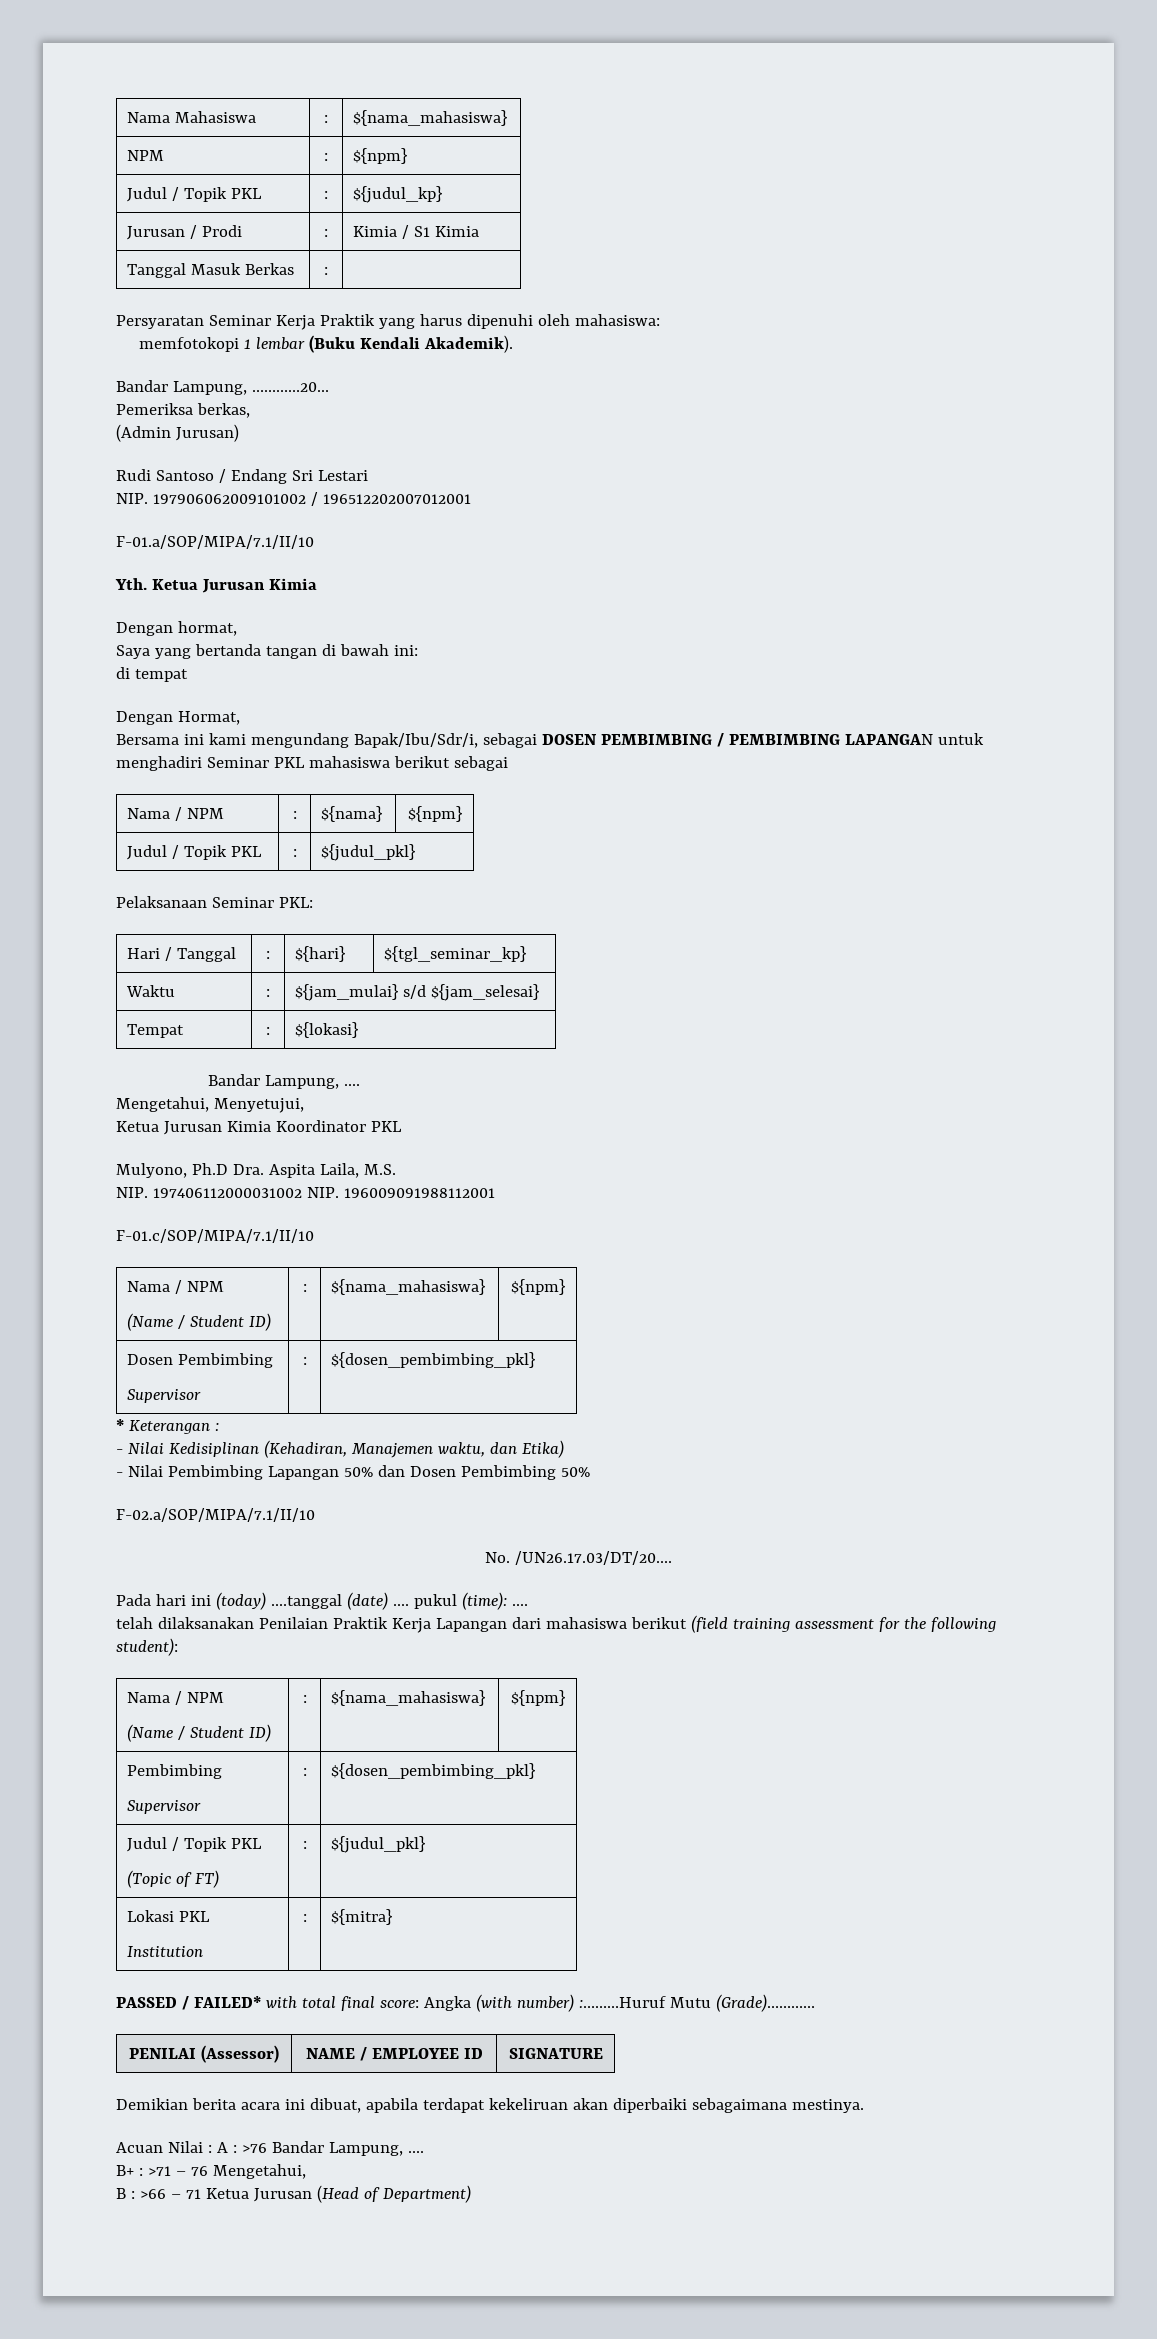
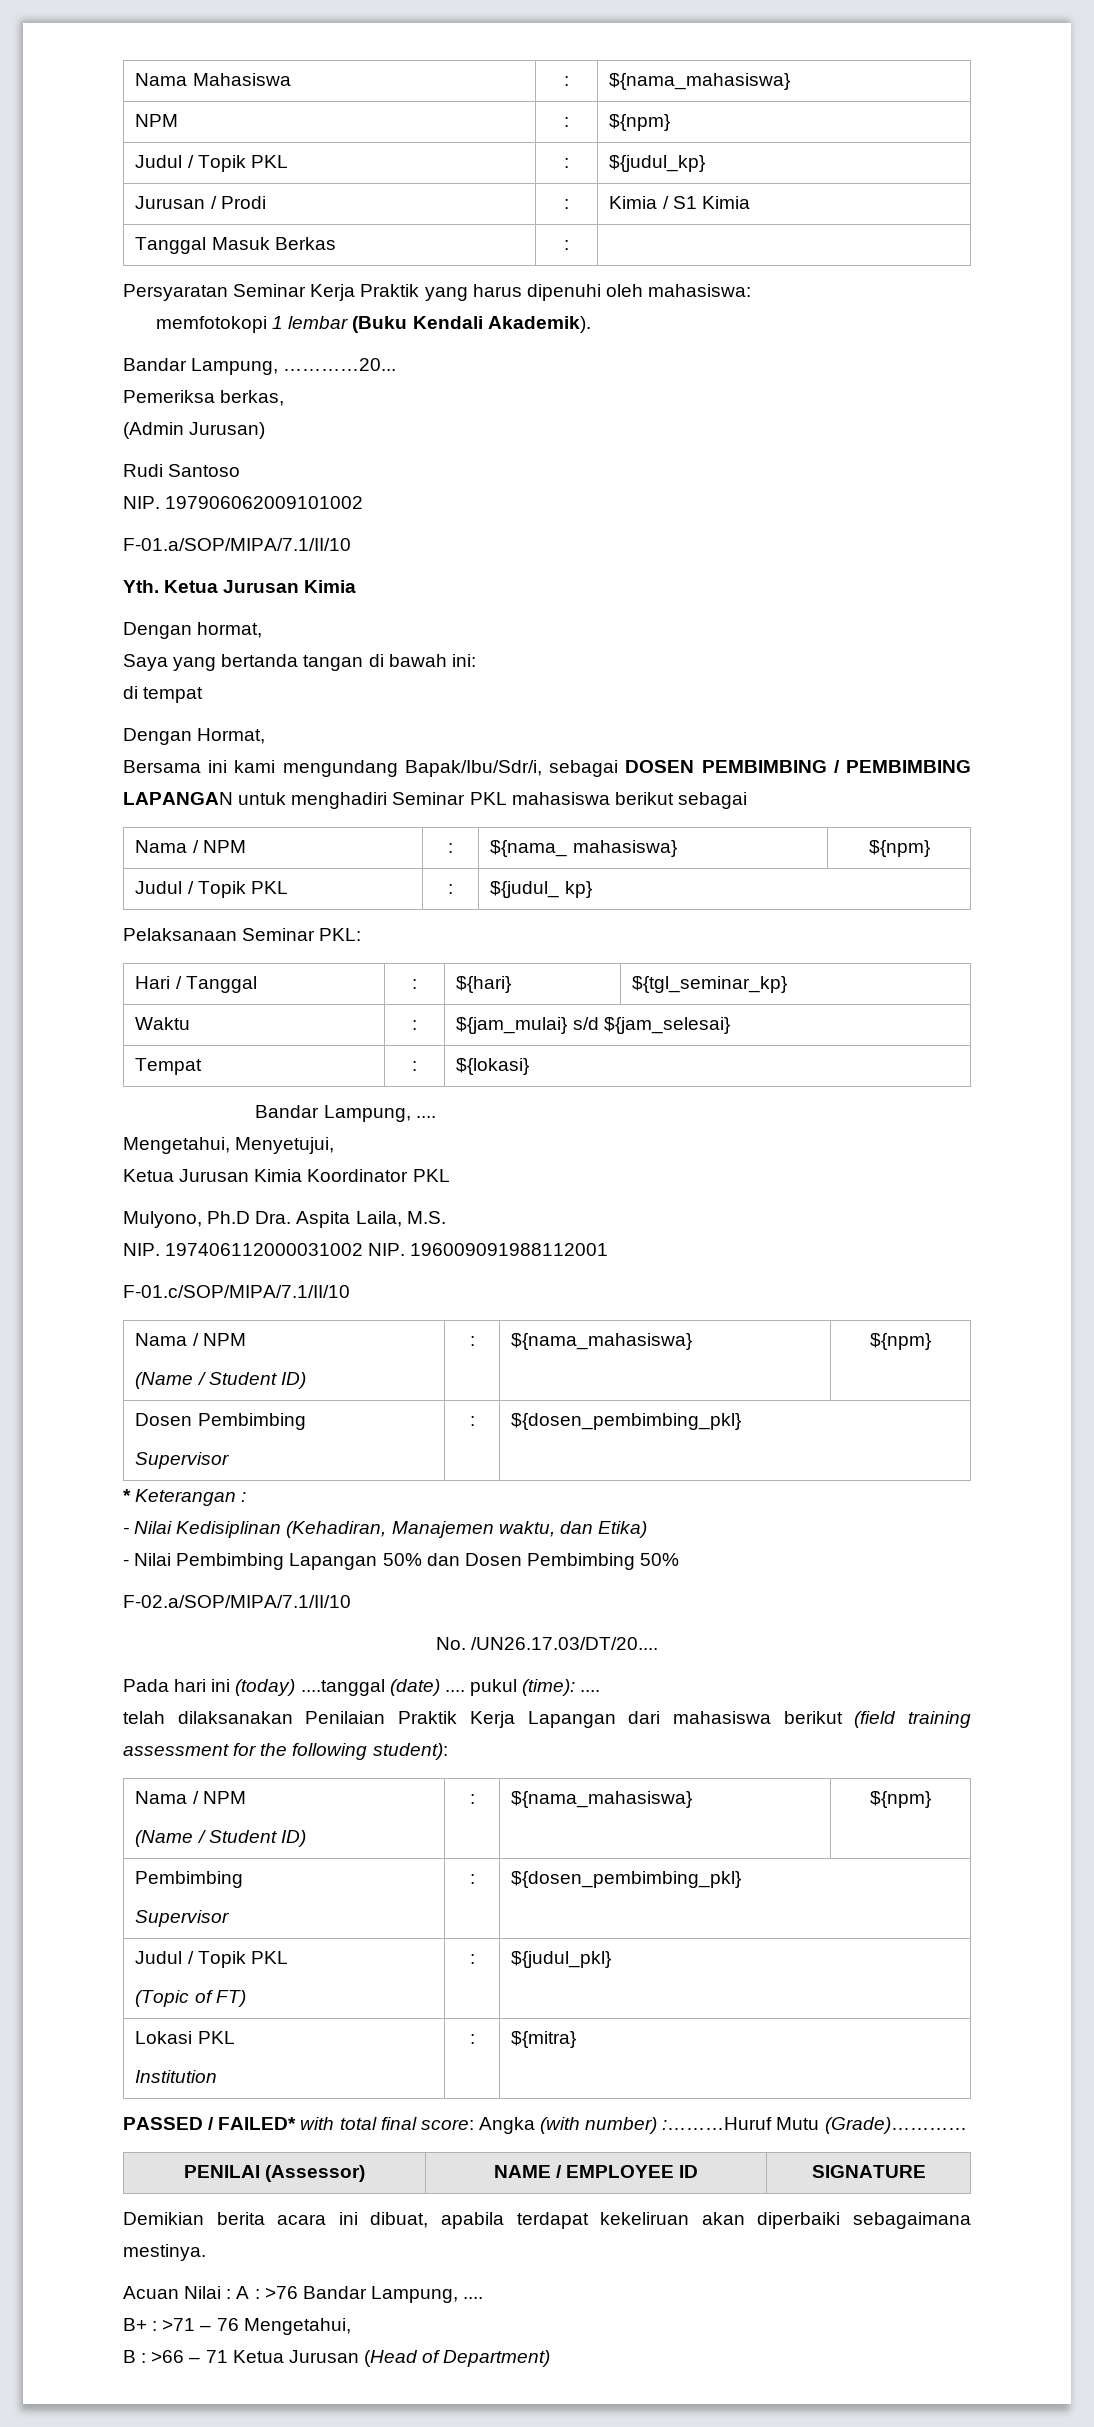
- Rudi Santoso / Endang Sri Lestari
+ Rudi Santoso
- NIP. 197906062009101002 / 196512202007012001
+ NIP. 197906062009101002
- Nama / NPM | : | ${nama} | ${npm}
- Judul / Topik PKL | : | ${judul_pkl}
+ Nama / NPM | : | ${nama_ mahasiswa} | ${npm}
+ Judul / Topik PKL | : | ${judul_ kp}

